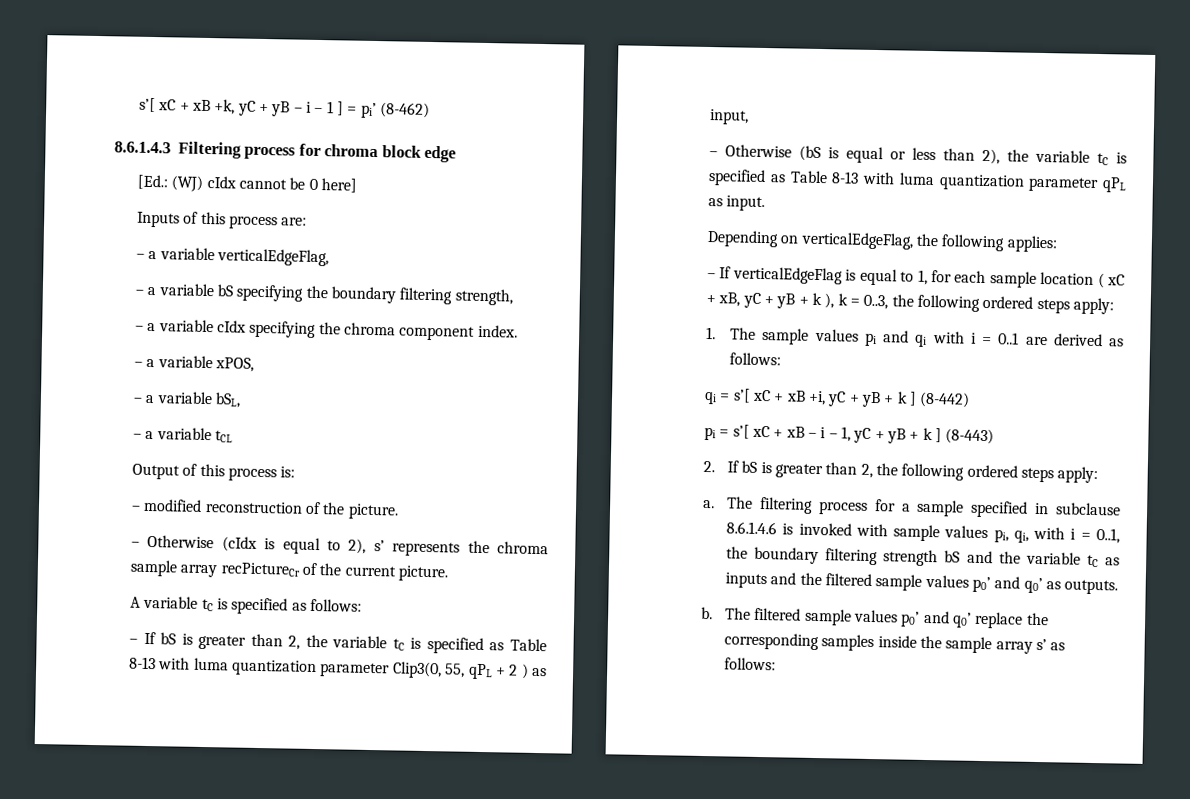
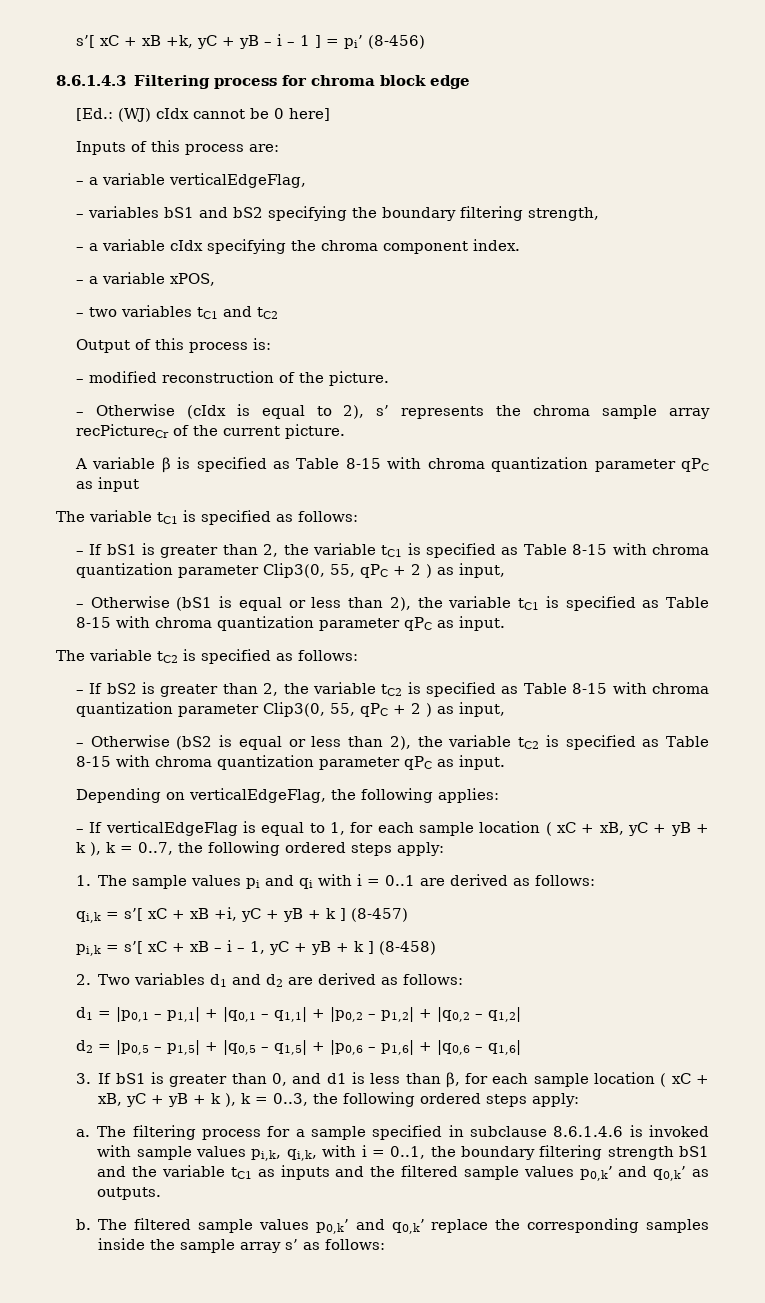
- s’[ xC + xB +k, yC + yB – i – 1 ] = pi’ (8-462)
+ s’[ xC + xB +k, yC + yB – i – 1 ] = pi’ (8-456)
- – a variable bS specifying the boundary filtering strength,
+ – variables bS1 and bS2 specifying the boundary filtering strength,
- – a variable bSL,
- – a variable tCL
+ – two variables tC1 and tC2
- A variable tC is specified as follows:
- – If bS is greater than 2, the variable tC is specified as Table 8-13 with luma quantization parameter Clip3(0, 55, qPL + 2 ) as input,
- – Otherwise (bS is equal or less than 2), the variable tC is specified as Table 8-13 with luma quantization parameter qPL as input.
+ A variable β is specified as Table 8-15 with chroma quantization parameter qPC as input
+ The variable tC1 is specified as follows:
+ – If bS1 is greater than 2, the variable tC1 is specified as Table 8-15 with chroma quantization parameter Clip3(0, 55, qPC + 2 ) as input,
+ – Otherwise (bS1 is equal or less than 2), the variable tC1 is specified as Table 8-15 with chroma quantization parameter qPC as input.
+ The variable tC2 is specified as follows:
+ – If bS2 is greater than 2, the variable tC2 is specified as Table 8-15 with chroma quantization parameter Clip3(0, 55, qPC + 2 ) as input,
+ – Otherwise (bS2 is equal or less than 2), the variable tC2 is specified as Table 8-15 with chroma quantization parameter qPC as input.
- – If verticalEdgeFlag is equal to 1, for each sample location ( xC + xB, yC + yB + k ), k = 0..3, the following ordered steps apply:
+ – If verticalEdgeFlag is equal to 1, for each sample location ( xC + xB, yC + yB + k ), k = 0..7, the following ordered steps apply:
- qi = s’[ xC + xB +i, yC + yB + k ] (8-442)
- pi = s’[ xC + xB – i – 1, yC + yB + k ] (8-443)
- 2. If bS is greater than 2, the following ordered steps apply:
+ qi,k = s’[ xC + xB +i, yC + yB + k ] (8-457)
+ pi,k = s’[ xC + xB – i – 1, yC + yB + k ] (8-458)
+ 2. Two variables d1 and d2 are derived as follows:
+ d1 = |p0,1 – p1,1| + |q0,1 – q1,1| + |p0,2 – p1,2| + |q0,2 – q1,2|
+ d2 = |p0,5 – p1,5| + |q0,5 – q1,5| + |p0,6 – p1,6| + |q0,6 – q1,6|
+ 3. If bS1 is greater than 0, and d1 is less than β, for each sample location ( xC + xB, yC + yB + k ), k = 0..3, the following ordered steps apply:
- The filtering process for a sample specified in subclause 8.6.1.4.6 is invoked with sample values pi, qi, with i = 0..1, the boundary filtering strength bS and the variable tC as inputs and the filtered sample values p0’ and q0’ as outputs.
+ The filtering process for a sample specified in subclause 8.6.1.4.6 is invoked with sample values pi,k, qi,k, with i = 0..1, the boundary filtering strength bS1 and the variable tC1 as inputs and the filtered sample values p0,k’ and q0,k’ as outputs.
- The filtered sample values p0’ and q0’ replace the corresponding samples inside the sample array s’ as follows:
+ The filtered sample values p0,k’ and q0,k’ replace the corresponding samples inside the sample array s’ as follows:

